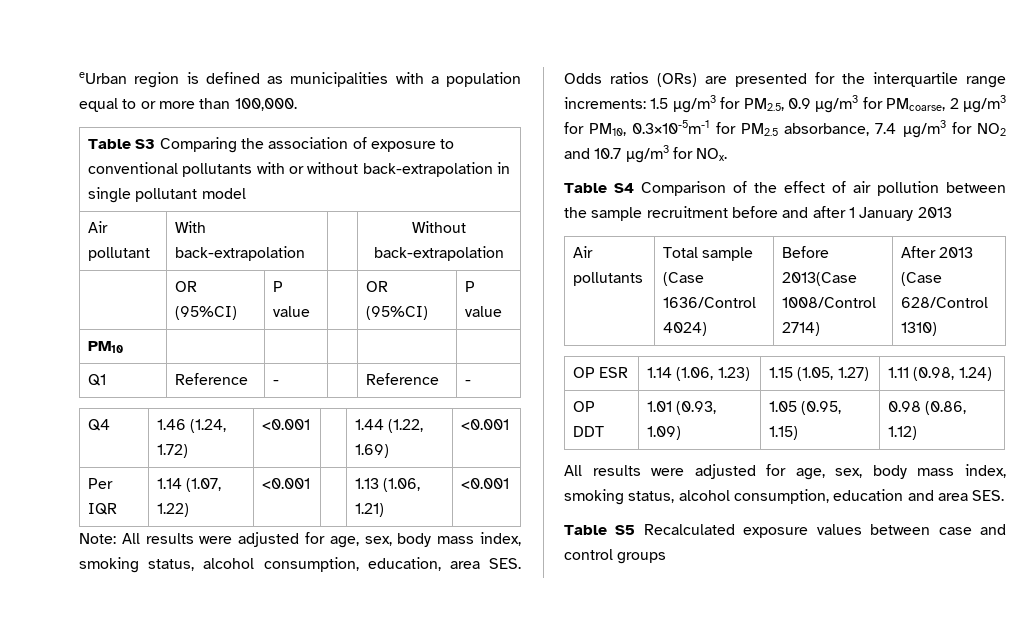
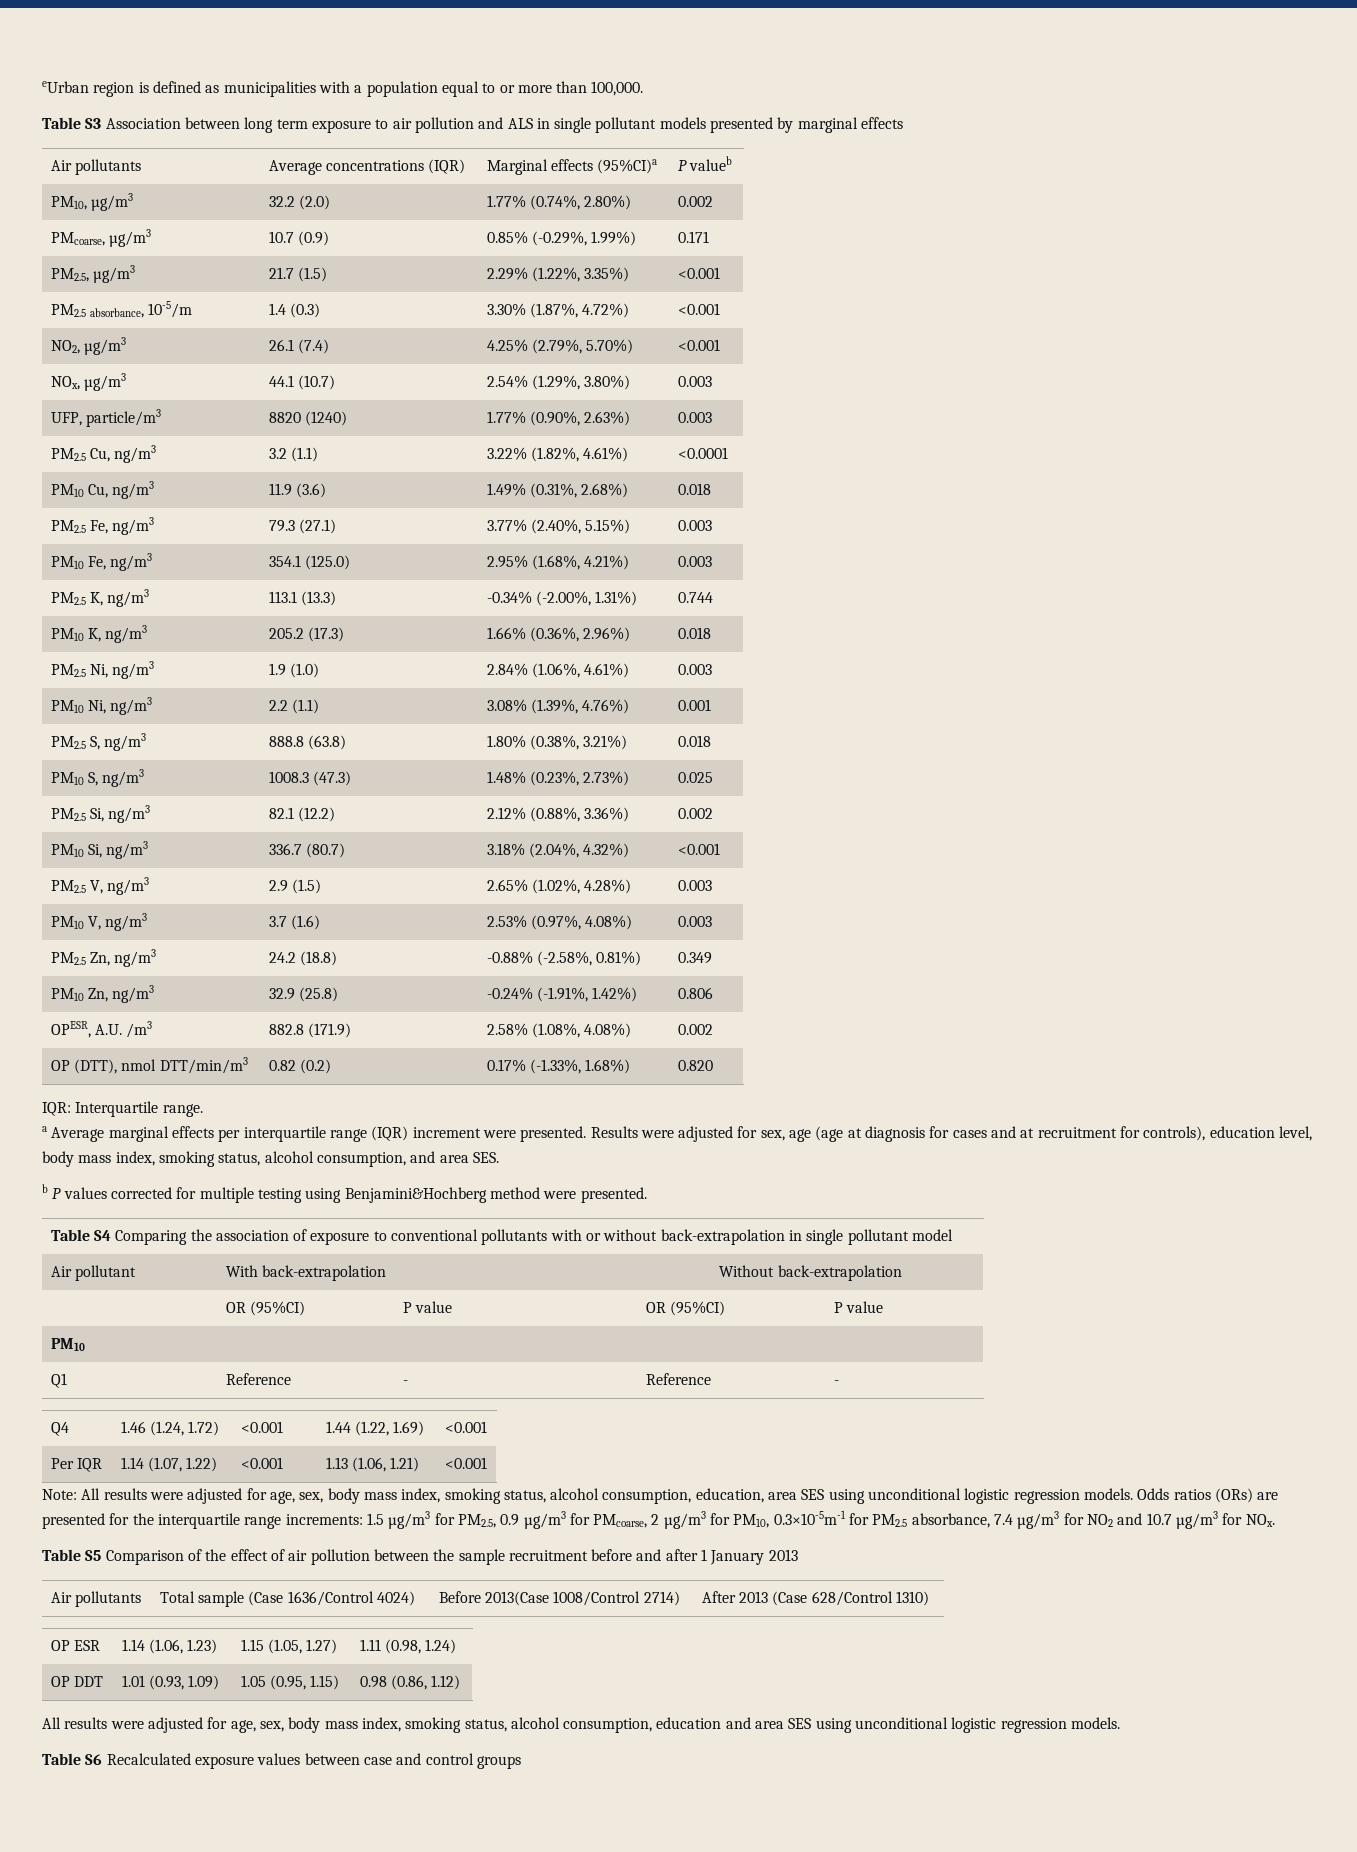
- Table S3 Comparing the association of exposure to conventional pollutants with or without back-extrapolation in single pollutant model
+ Table S3 Association between long term exposure to air pollution and ALS in single pollutant models presented by marginal effects
+ Air pollutants | Average concentrations (IQR) | Marginal effects (95%CI)a | P valueb
+ PM10, µg/m3 | 32.2 (2.0) | 1.77% (0.74%, 2.80%) | 0.002
+ PMcoarse, µg/m3 | 10.7 (0.9) | 0.85% (-0.29%, 1.99%) | 0.171
+ PM2.5, µg/m3 | 21.7 (1.5) | 2.29% (1.22%, 3.35%) | <0.001
+ PM2.5 absorbance, 10-5/m | 1.4 (0.3) | 3.30% (1.87%, 4.72%) | <0.001
+ NO2, µg/m3 | 26.1 (7.4) | 4.25% (2.79%, 5.70%) | <0.001
+ NOx, µg/m3 | 44.1 (10.7) | 2.54% (1.29%, 3.80%) | 0.003
+ UFP, particle/m3 | 8820 (1240) | 1.77% (0.90%, 2.63%) | 0.003
+ PM2.5 Cu, ng/m3 | 3.2 (1.1) | 3.22% (1.82%, 4.61%) | <0.0001
+ PM10 Cu, ng/m3 | 11.9 (3.6) | 1.49% (0.31%, 2.68%) | 0.018
+ PM2.5 Fe, ng/m3 | 79.3 (27.1) | 3.77% (2.40%, 5.15%) | 0.003
+ PM10 Fe, ng/m3 | 354.1 (125.0) | 2.95% (1.68%, 4.21%) | 0.003
+ PM2.5 K, ng/m3 | 113.1 (13.3) | -0.34% (-2.00%, 1.31%) | 0.744
+ PM10 K, ng/m3 | 205.2 (17.3) | 1.66% (0.36%, 2.96%) | 0.018
+ PM2.5 Ni, ng/m3 | 1.9 (1.0) | 2.84% (1.06%, 4.61%) | 0.003
+ PM10 Ni, ng/m3 | 2.2 (1.1) | 3.08% (1.39%, 4.76%) | 0.001
+ PM2.5 S, ng/m3 | 888.8 (63.8) | 1.80% (0.38%, 3.21%) | 0.018
+ PM10 S, ng/m3 | 1008.3 (47.3) | 1.48% (0.23%, 2.73%) | 0.025
+ PM2.5 Si, ng/m3 | 82.1 (12.2) | 2.12% (0.88%, 3.36%) | 0.002
+ PM10 Si, ng/m3 | 336.7 (80.7) | 3.18% (2.04%, 4.32%) | <0.001
+ PM2.5 V, ng/m3 | 2.9 (1.5) | 2.65% (1.02%, 4.28%) | 0.003
+ PM10 V, ng/m3 | 3.7 (1.6) | 2.53% (0.97%, 4.08%) | 0.003
+ PM2.5 Zn, ng/m3 | 24.2 (18.8) | -0.88% (-2.58%, 0.81%) | 0.349
+ PM10 Zn, ng/m3 | 32.9 (25.8) | -0.24% (-1.91%, 1.42%) | 0.806
+ OPESR, A.U. /m3 | 882.8 (171.9) | 2.58% (1.08%, 4.08%) | 0.002
+ OP (DTT), nmol DTT/min/m3 | 0.82 (0.2) | 0.17% (-1.33%, 1.68%) | 0.820
+ IQR: Interquartile range.
+ a Average marginal effects per interquartile range (IQR) increment were presented. Results were adjusted for sex, age (age at diagnosis for cases and at recruitment for controls), education level, body mass index, smoking status, alcohol consumption, and area SES.
+ b P values corrected for multiple testing using Benjamini&Hochberg method were presented.
+ Table S4 Comparing the association of exposure to conventional pollutants with or without back-extrapolation in single pollutant model
- Note: All results were adjusted for age, sex, body mass index, smoking status, alcohol consumption, education, area SES. Odds ratios (ORs) are presented for the interquartile range increments: 1.5 µg/m3 for PM2.5, 0.9 µg/m3 for PMcoarse, 2 µg/m3 for PM10, 0.3×10-5m-1 for PM2.5 absorbance, 7.4 µg/m3 for NO2 and 10.7 µg/m3 for NOx.
+ Note: All results were adjusted for age, sex, body mass index, smoking status, alcohol consumption, education, area SES using unconditional logistic regression models. Odds ratios (ORs) are presented for the interquartile range increments: 1.5 µg/m3 for PM2.5, 0.9 µg/m3 for PMcoarse, 2 µg/m3 for PM10, 0.3×10-5m-1 for PM2.5 absorbance, 7.4 µg/m3 for NO2 and 10.7 µg/m3 for NOx.
- Table S4 Comparison of the effect of air pollution between the sample recruitment before and after 1 January 2013
+ Table S5 Comparison of the effect of air pollution between the sample recruitment before and after 1 January 2013
- All results were adjusted for age, sex, body mass index, smoking status, alcohol consumption, education and area SES.
- Table S5 Recalculated exposure values between case and control groups
+ All results were adjusted for age, sex, body mass index, smoking status, alcohol consumption, education and area SES using unconditional logistic regression models.
+ Table S6 Recalculated exposure values between case and control groups

